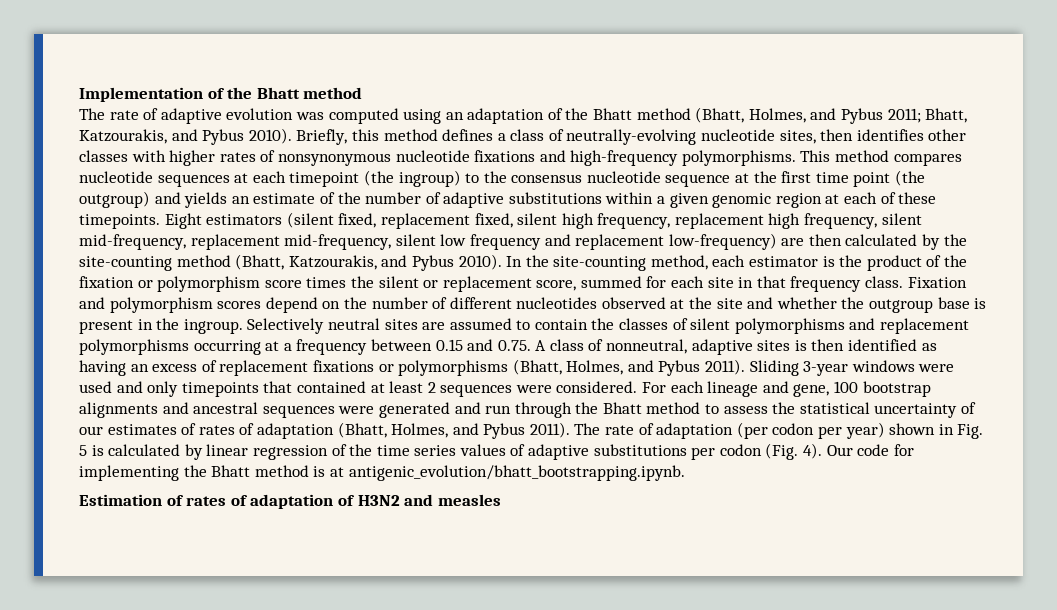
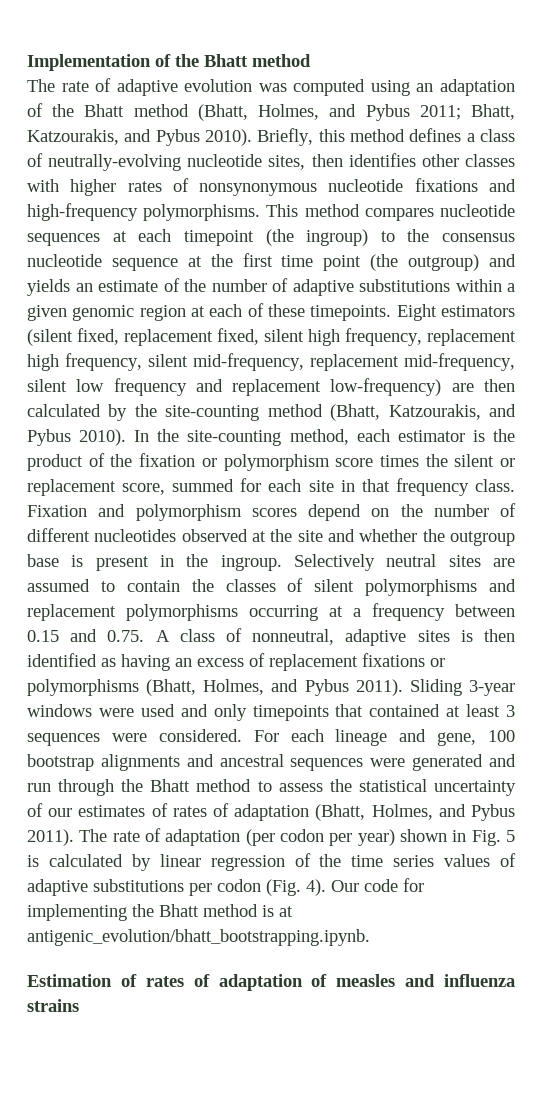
- Sliding 3-year windows were used and only timepoints that contained at least 2 sequences were considered.
+ Sliding 3-year windows were used and only timepoints that contained at least 3 sequences were considered.
- Estimation of rates of adaptation of H3N2 and measles
+ Estimation of rates of adaptation of measles and influenza strains

